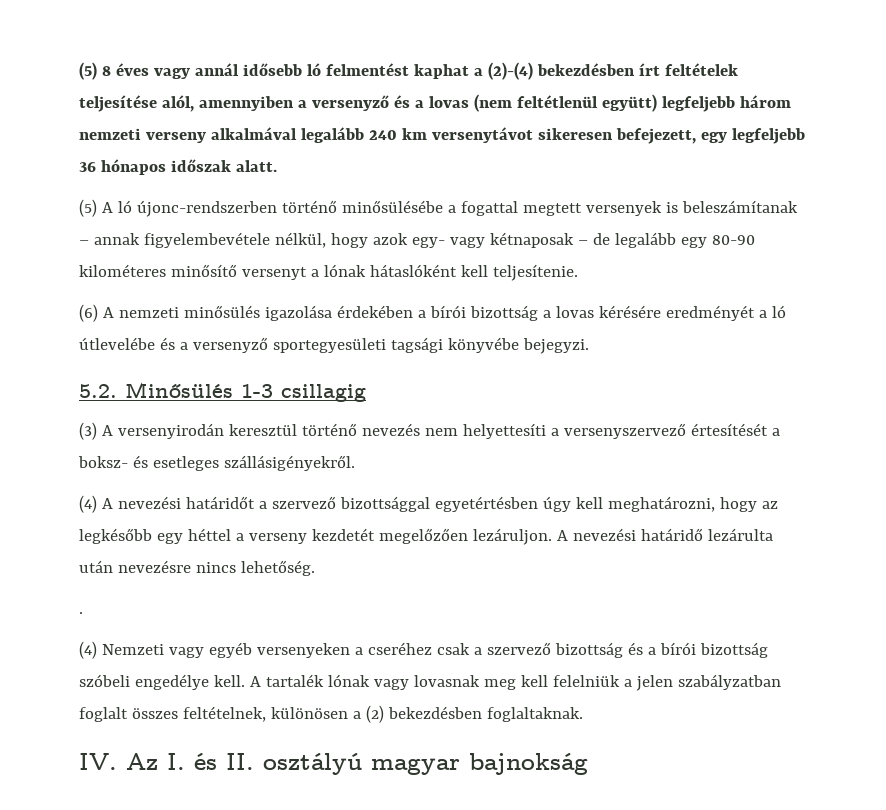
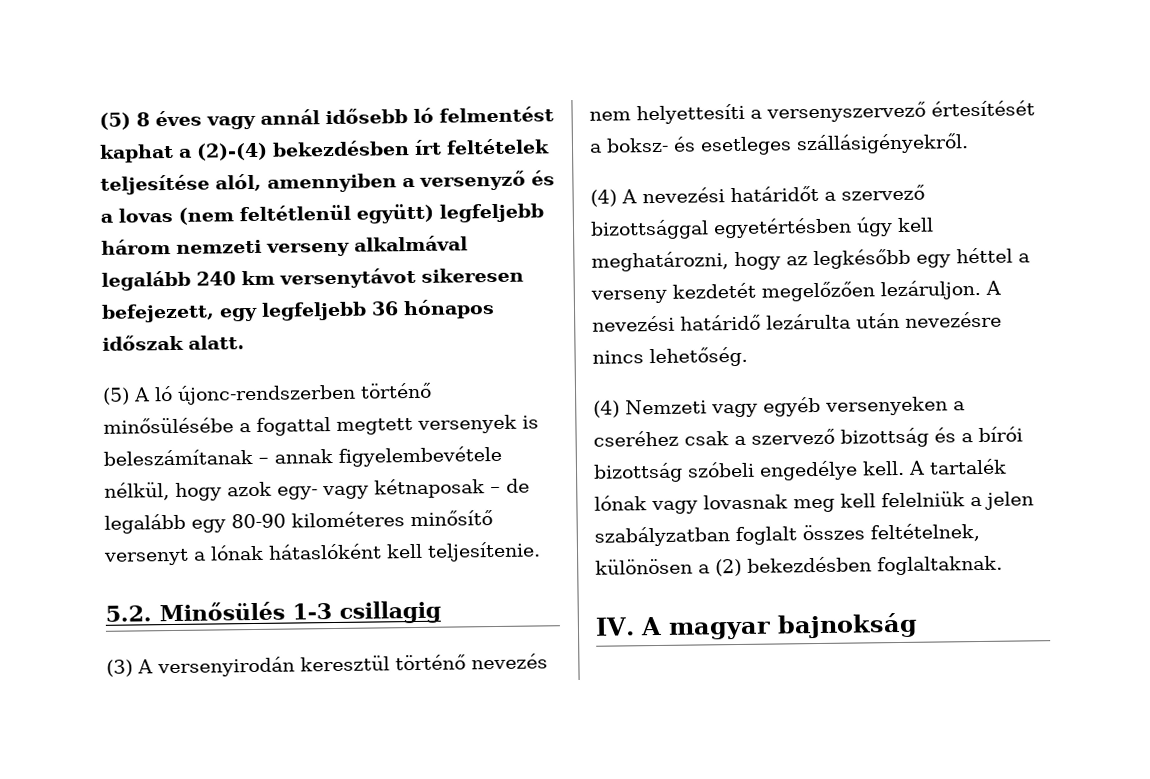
- (6) A nemzeti minősülés igazolása érdekében a bírói bizottság a lovas kérésére eredményét a ló útlevelébe és a versenyző sportegyesületi tagsági könyvébe bejegyzi.
- .
- IV. Az I. és II. osztályú magyar bajnokság
+ IV. A magyar bajnokság

